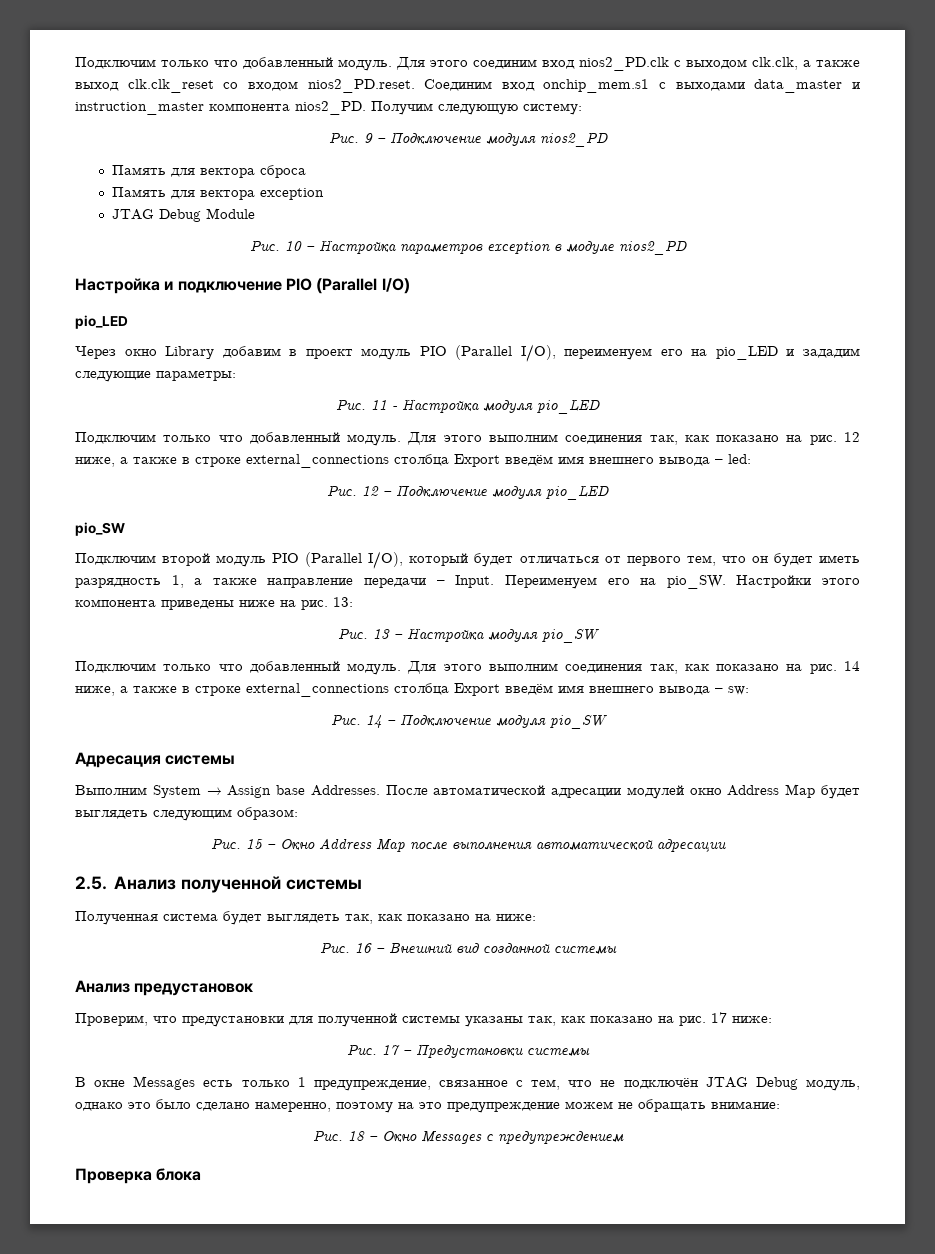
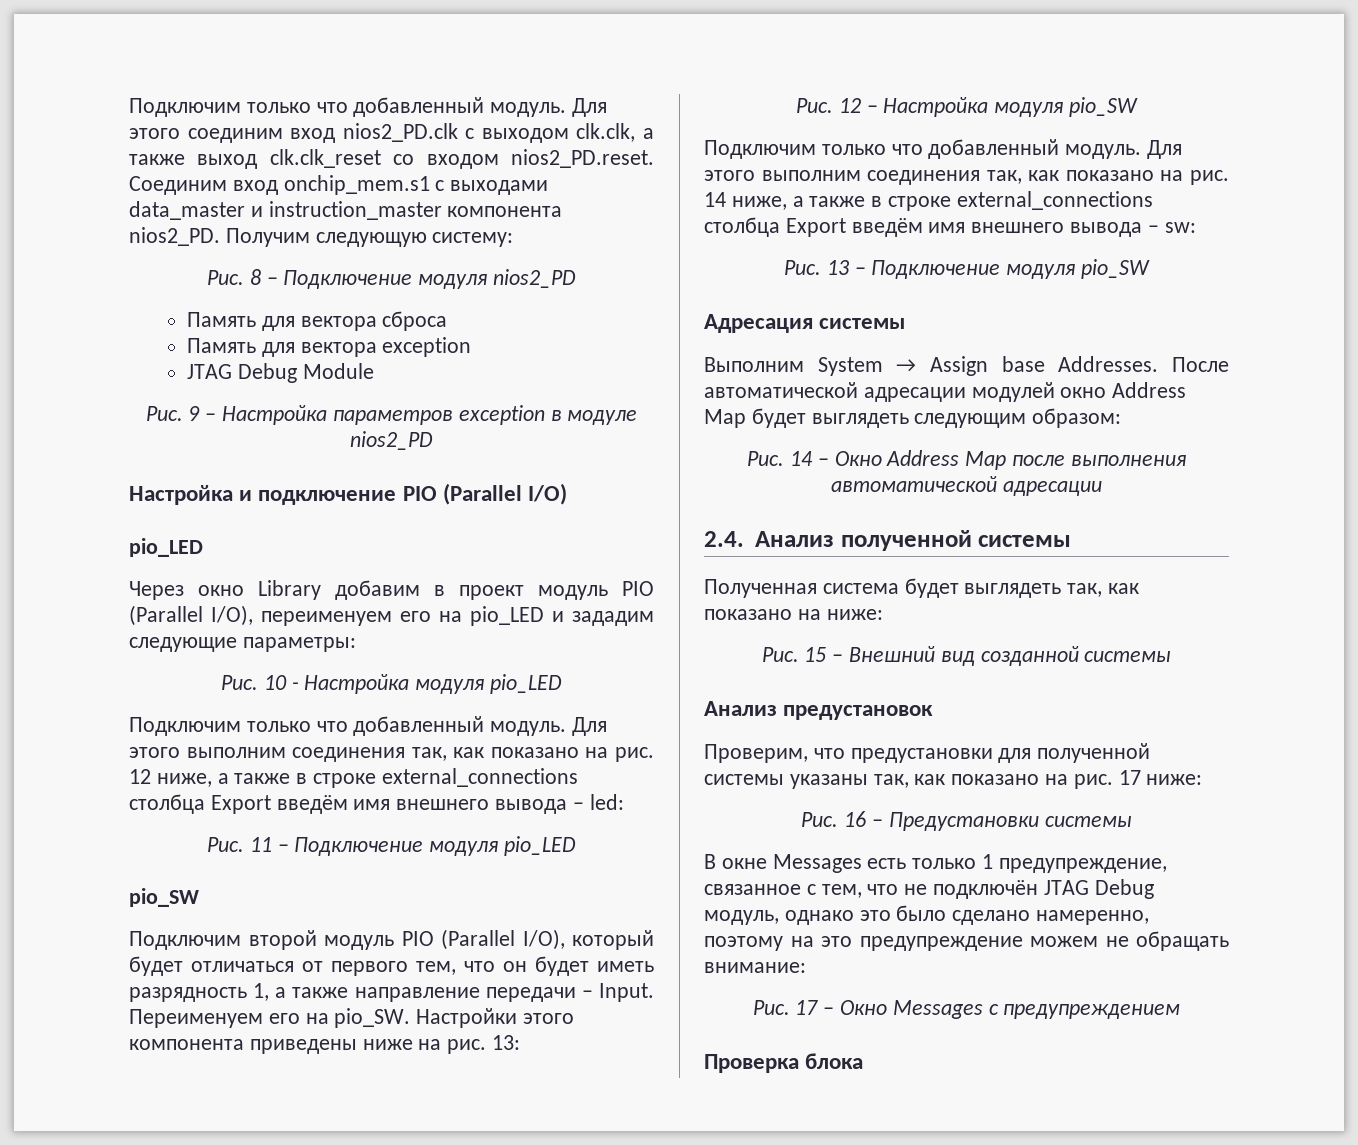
- Рис. 9 – Подключение модуля nios2_PD
+ Рис. 8 – Подключение модуля nios2_PD
- Рис. 10 – Настройка параметров exception в модуле nios2_PD
+ Рис. 9 – Настройка параметров exception в модуле nios2_PD
- Рис. 11 - Настройка модуля pio_LED
+ Рис. 10 - Настройка модуля pio_LED
- Рис. 12 – Подключение модуля pio_LED
+ Рис. 11 – Подключение модуля pio_LED
- Рис. 13 – Настройка модуля pio_SW
+ Рис. 12 – Настройка модуля pio_SW
- Рис. 14 – Подключение модуля pio_SW
+ Рис. 13 – Подключение модуля pio_SW
- Рис. 15 – Окно Address Map после выполнения автоматической адресации
+ Рис. 14 – Окно Address Map после выполнения автоматической адресации
- 2.5. Анализ полученной системы
+ 2.4. Анализ полученной системы
- Рис. 16 – Внешний вид созданной системы
+ Рис. 15 – Внешний вид созданной системы
- Рис. 17 – Предустановки системы
+ Рис. 16 – Предустановки системы
- Рис. 18 – Окно Messages с предупреждением
+ Рис. 17 – Окно Messages с предупреждением

